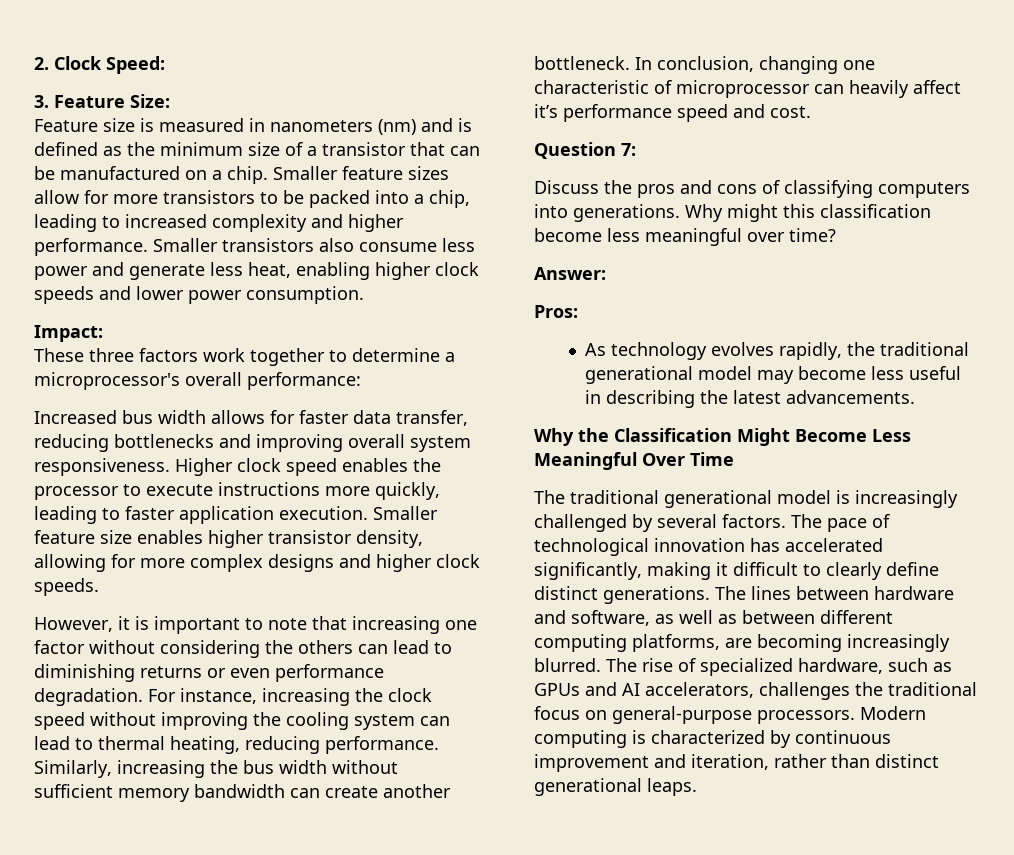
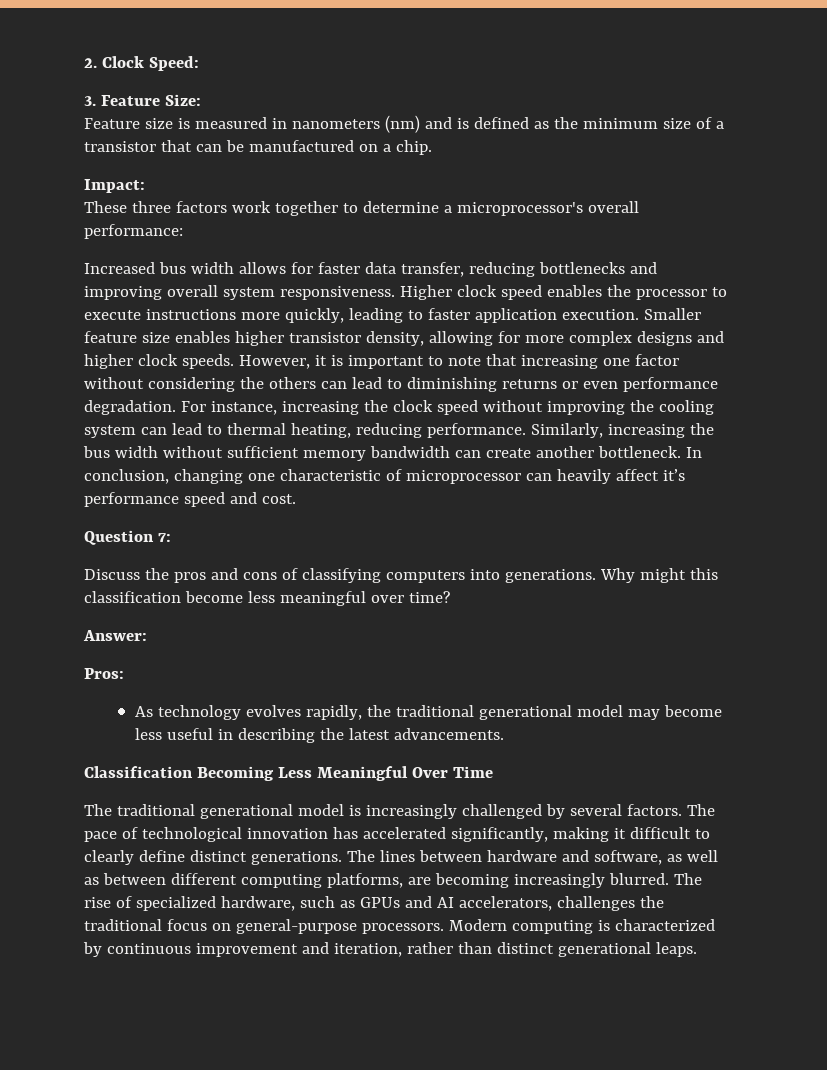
- Smaller feature sizes allow for more transistors to be packed into a chip, leading to increased complexity and higher performance. Smaller transistors also consume less power and generate less heat, enabling higher clock speeds and lower power consumption.
- Smaller feature size enables higher transistor density, allowing for more complex designs and higher clock speeds.
- However, it is important to note that increasing one factor without considering the others can lead to diminishing returns or even performance degradation.
+ Smaller feature size enables higher transistor density, allowing for more complex designs and higher clock speeds. However, it is important to note that increasing one factor without considering the others can lead to diminishing returns or even performance degradation.
- Why the Classification Might Become Less Meaningful Over Time
+ Classification Becoming Less Meaningful Over Time

